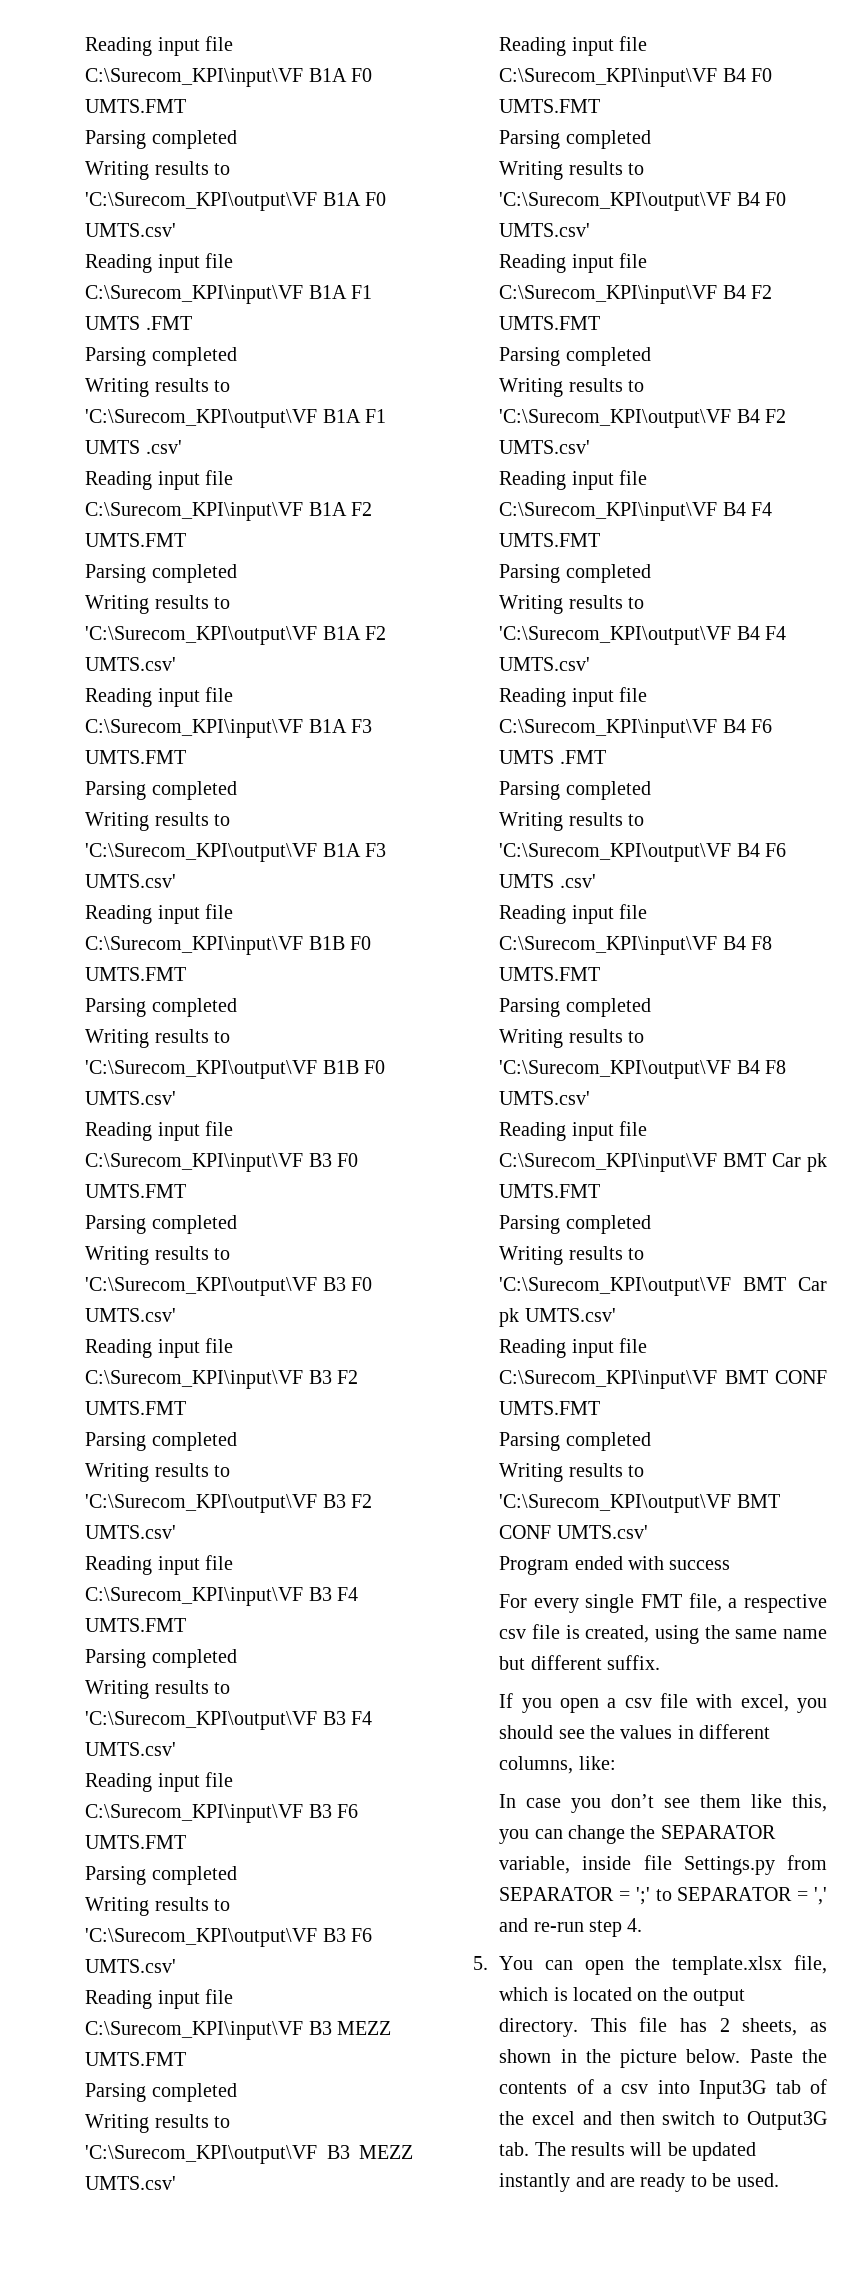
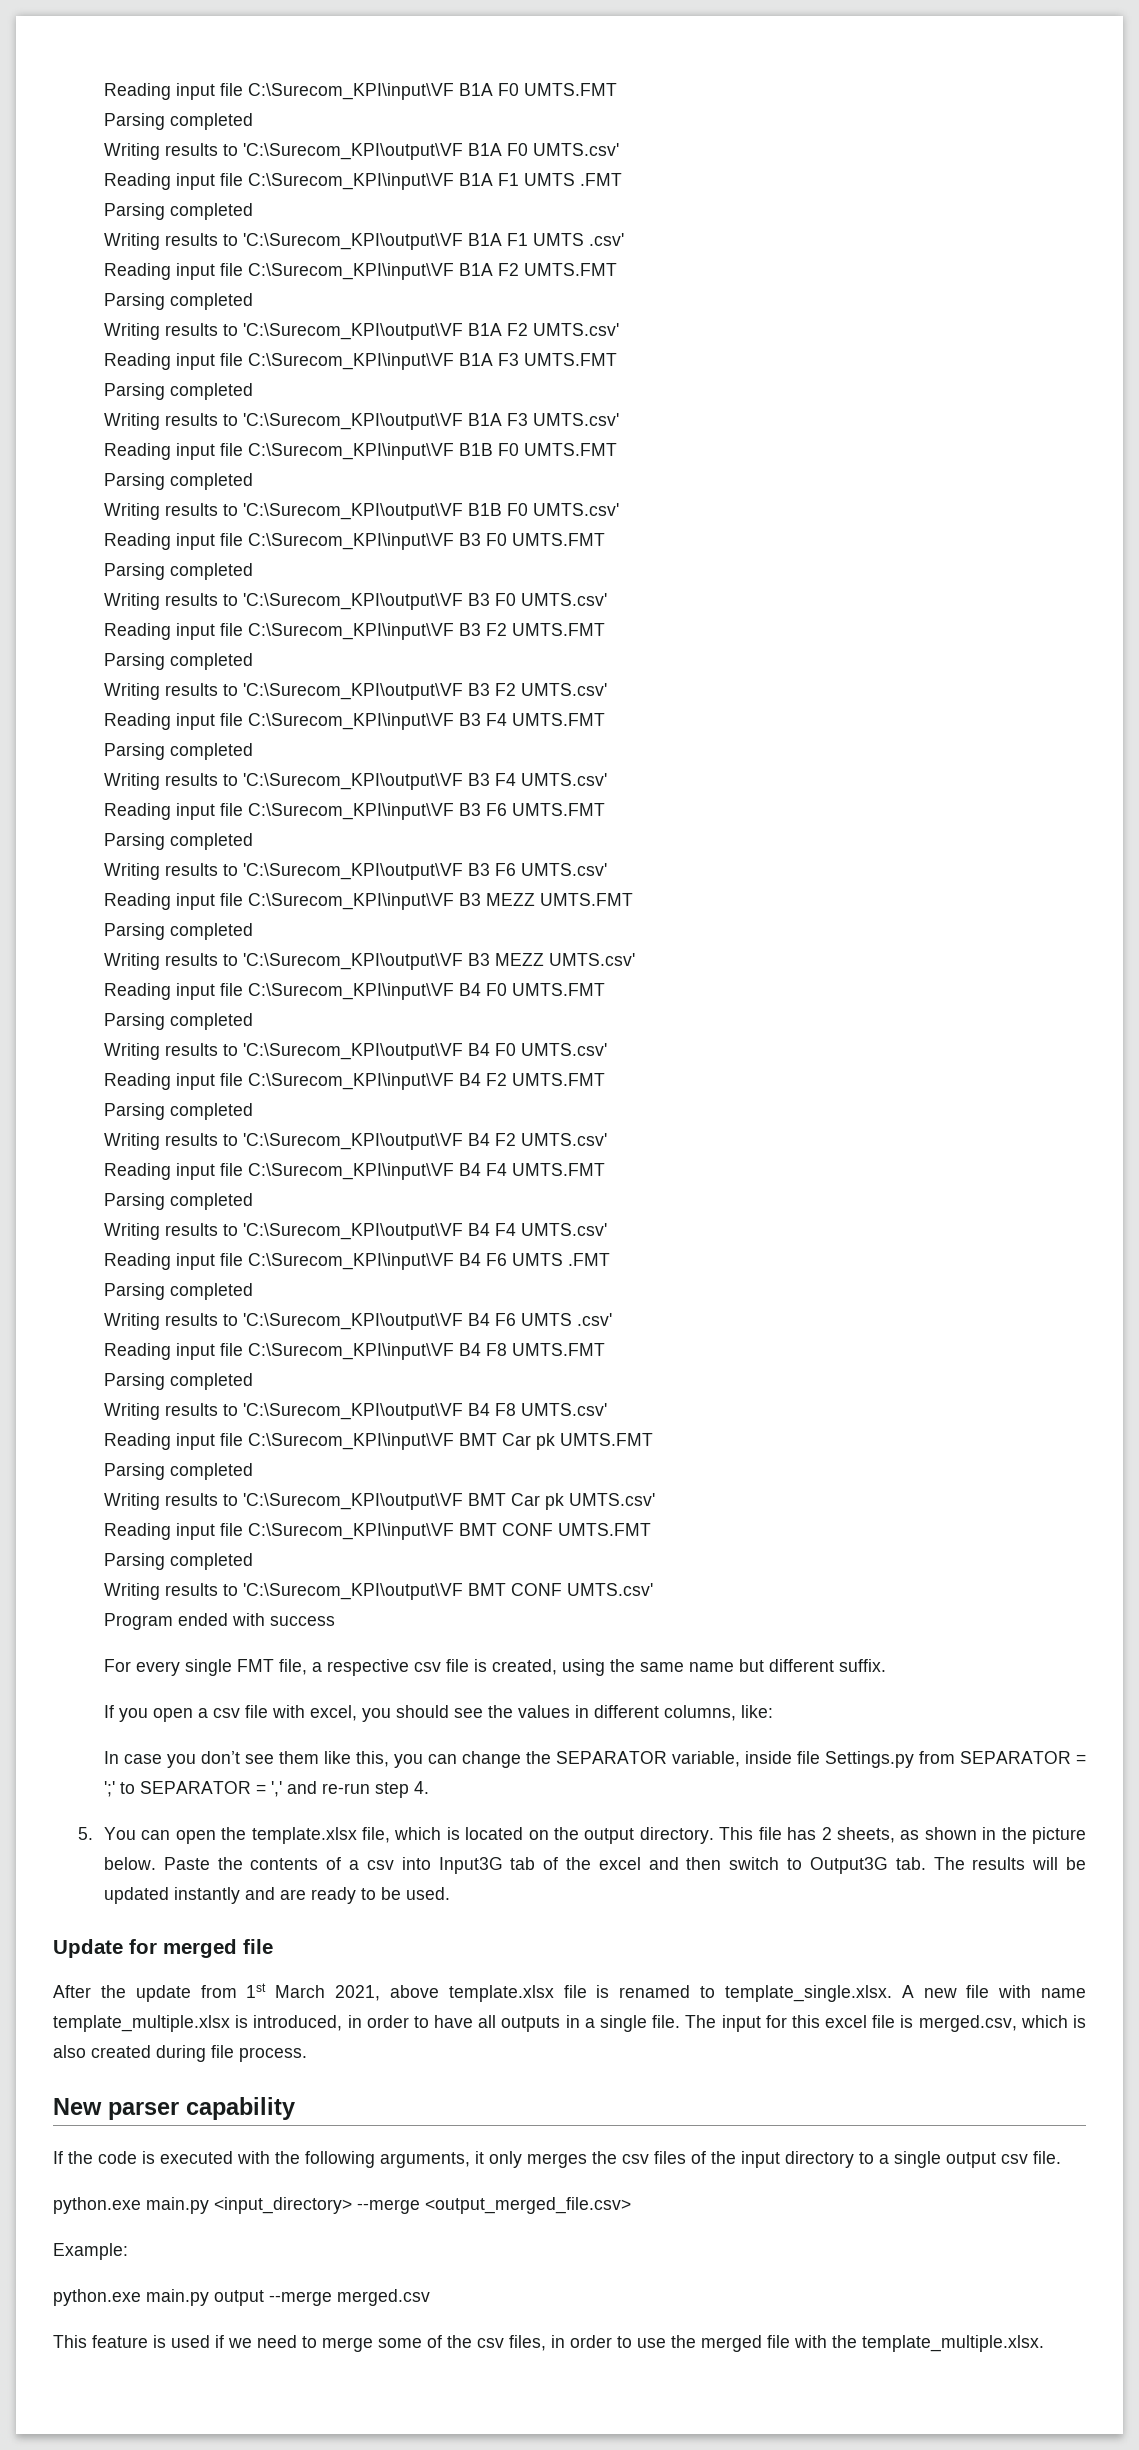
+ Update for merged file
+ After the update from 1st March 2021, above template.xlsx file is renamed to template_single.xlsx. A new file with name template_multiple.xlsx is introduced, in order to have all outputs in a single file. The input for this excel file is merged.csv, which is also created during file process.
+ New parser capability
+ If the code is executed with the following arguments, it only merges the csv files of the input directory to a single output csv file.
+ python.exe main.py <input_directory> --merge <output_merged_file.csv>
+ Example:
+ python.exe main.py output --merge merged.csv
+ This feature is used if we need to merge some of the csv files, in order to use the merged file with the template_multiple.xlsx.

